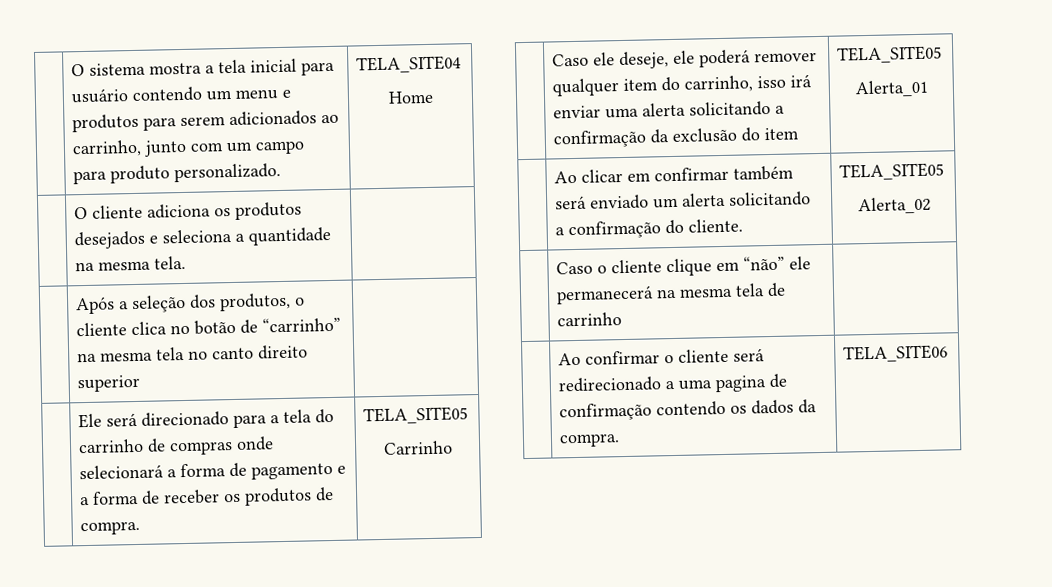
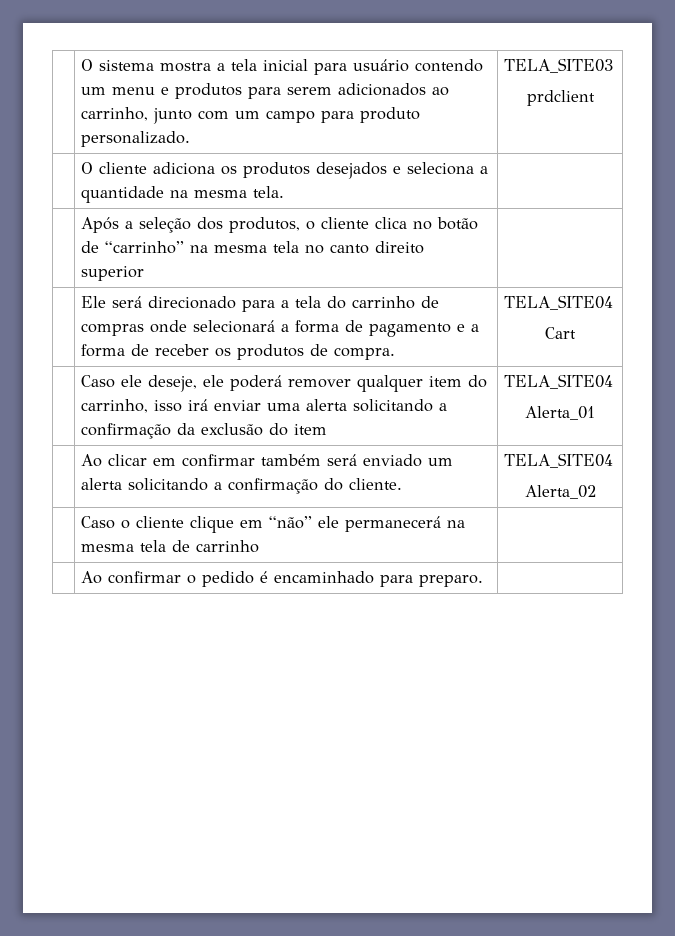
- | O sistema mostra a tela inicial para usuário contendo um menu e produtos para serem adicionados ao carrinho, junto com um campo para produto personalizado. | TELA_SITE04
- Home
+ | O sistema mostra a tela inicial para usuário contendo um menu e produtos para serem adicionados ao carrinho, junto com um campo para produto personalizado. | TELA_SITE03
+ prdclient
- | Ele será direcionado para a tela do carrinho de compras onde selecionará a forma de pagamento e a forma de receber os produtos de compra. | TELA_SITE05
- Carrinho
+ | Ele será direcionado para a tela do carrinho de compras onde selecionará a forma de pagamento e a forma de receber os produtos de compra. | TELA_SITE04
+ Cart
- | Caso ele deseje, ele poderá remover qualquer item do carrinho, isso irá enviar uma alerta solicitando a confirmação da exclusão do item | TELA_SITE05
+ | Caso ele deseje, ele poderá remover qualquer item do carrinho, isso irá enviar uma alerta solicitando a confirmação da exclusão do item | TELA_SITE04
- | Ao clicar em confirmar também será enviado um alerta solicitando a confirmação do cliente. | TELA_SITE05
+ | Ao clicar em confirmar também será enviado um alerta solicitando a confirmação do cliente. | TELA_SITE04
- | Ao confirmar o cliente será redirecionado a uma pagina de confirmação contendo os dados da compra. | TELA_SITE06
+ | Ao confirmar o pedido é encaminhado para preparo. |

